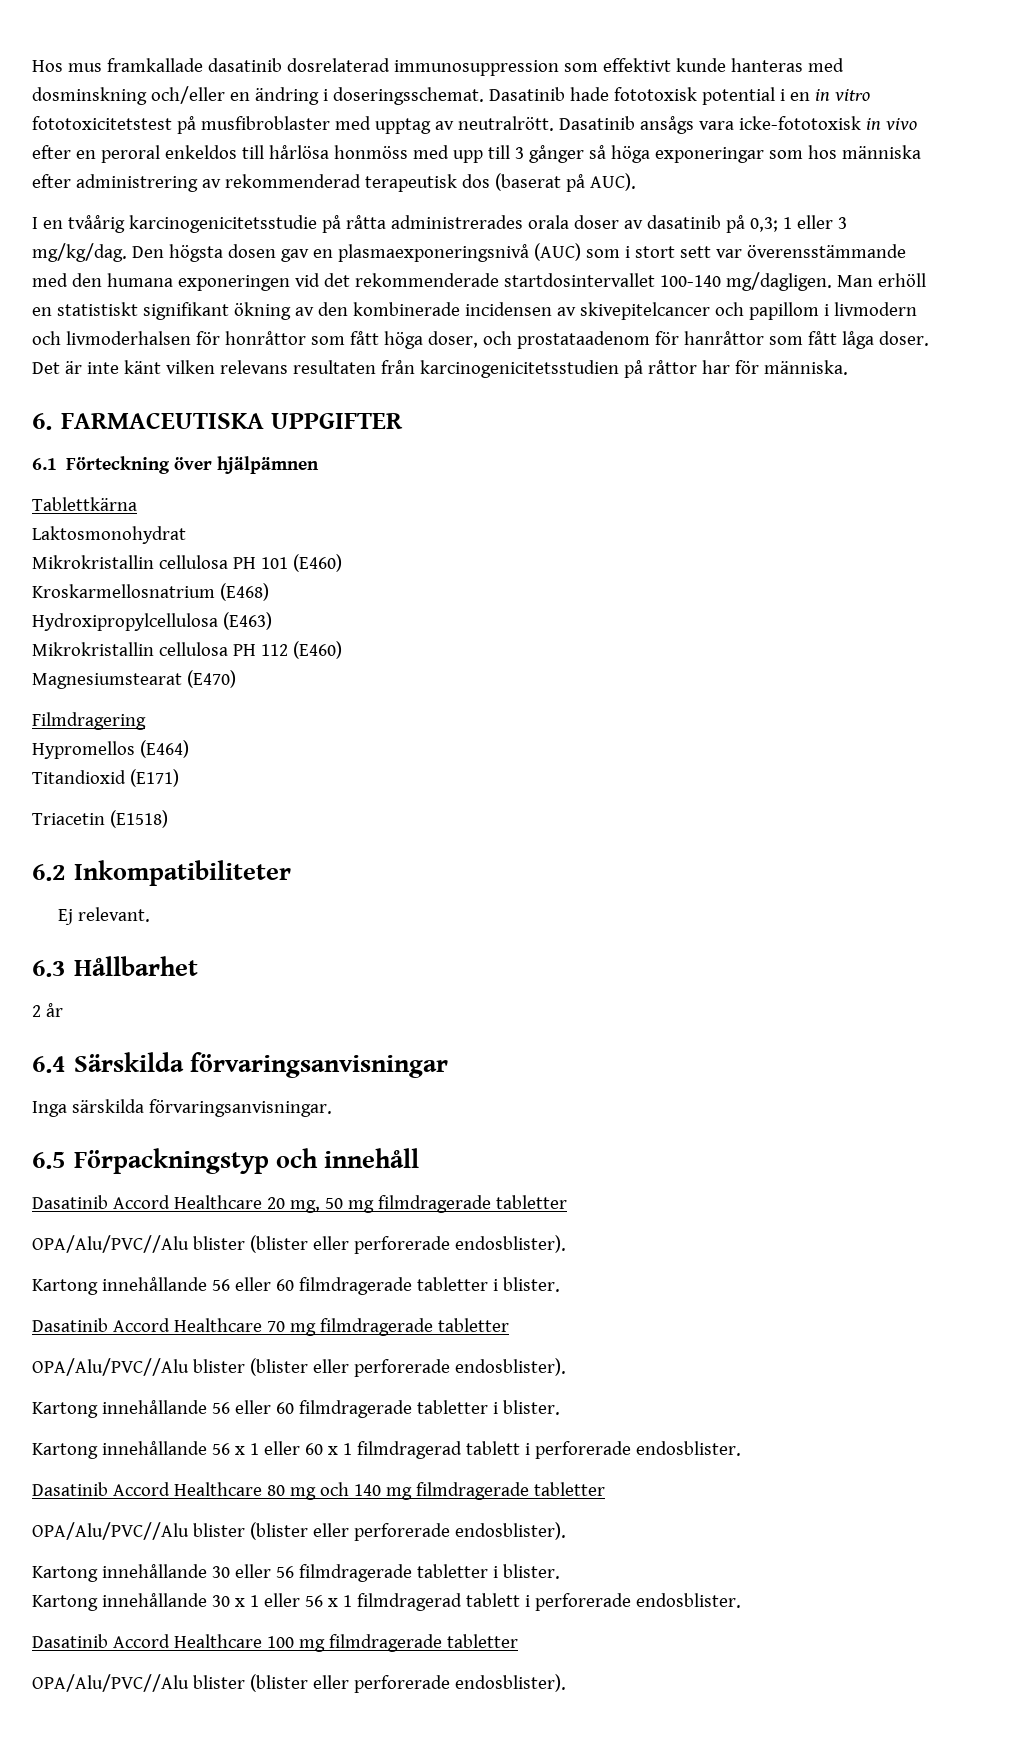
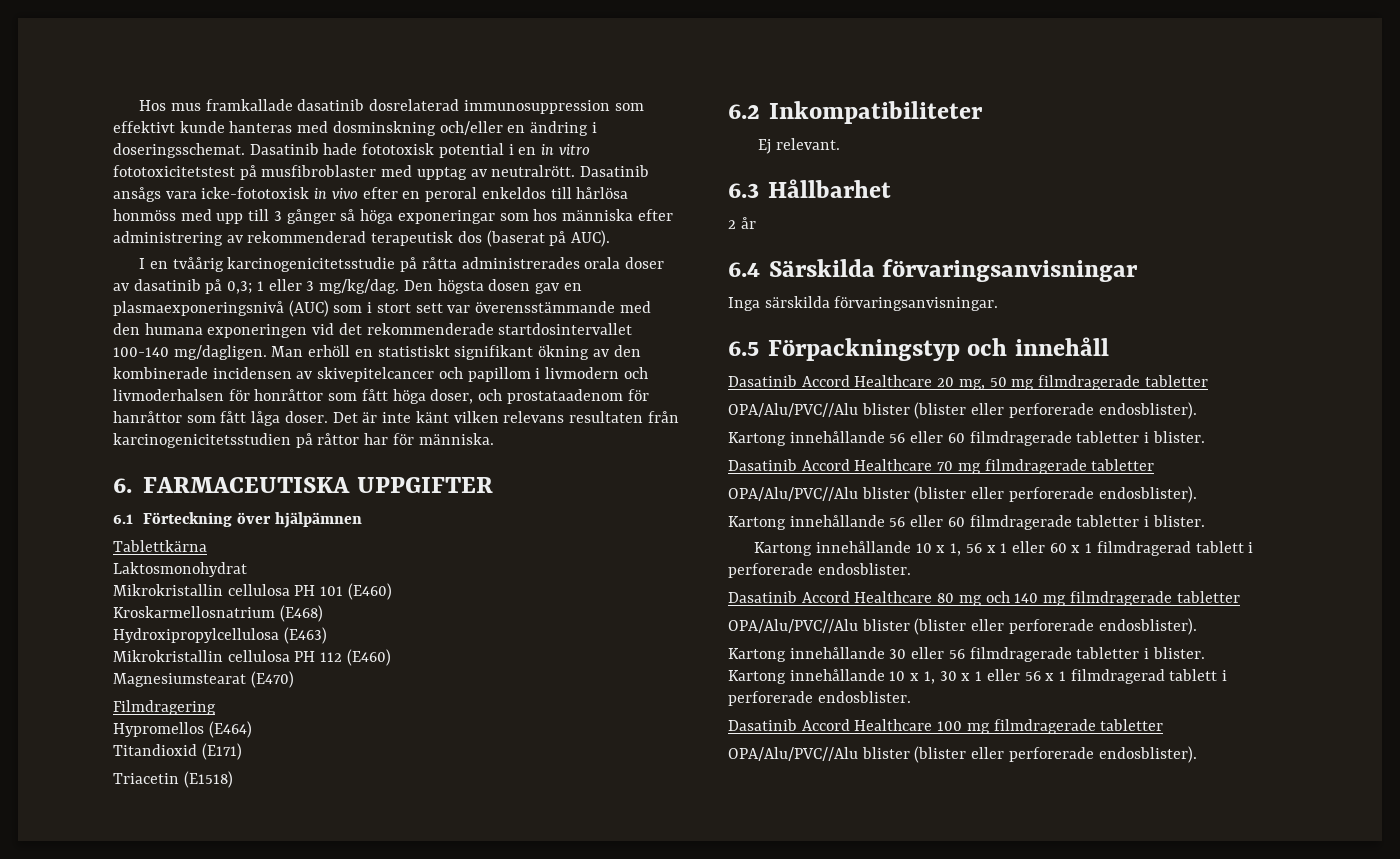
- Kartong innehållande 56 x 1 eller 60 x 1 filmdragerad tablett i perforerade endosblister.
+ Kartong innehållande 10 x 1, 56 x 1 eller 60 x 1 filmdragerad tablett i perforerade endosblister.
- Kartong innehållande 30 x 1 eller 56 x 1 filmdragerad tablett i perforerade endosblister.
+ Kartong innehållande 10 x 1, 30 x 1 eller 56 x 1 filmdragerad tablett i perforerade endosblister.

